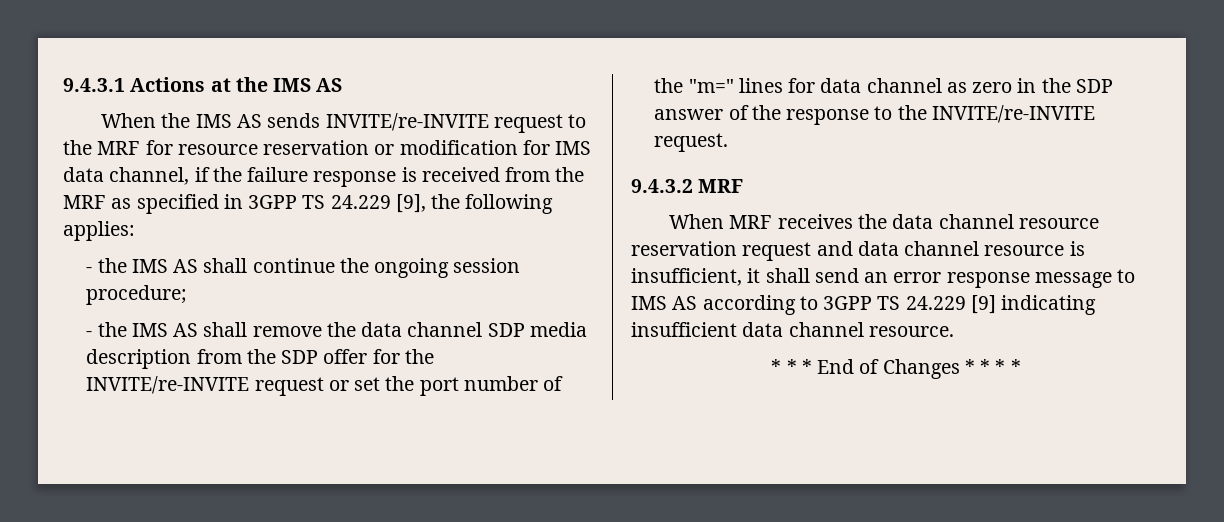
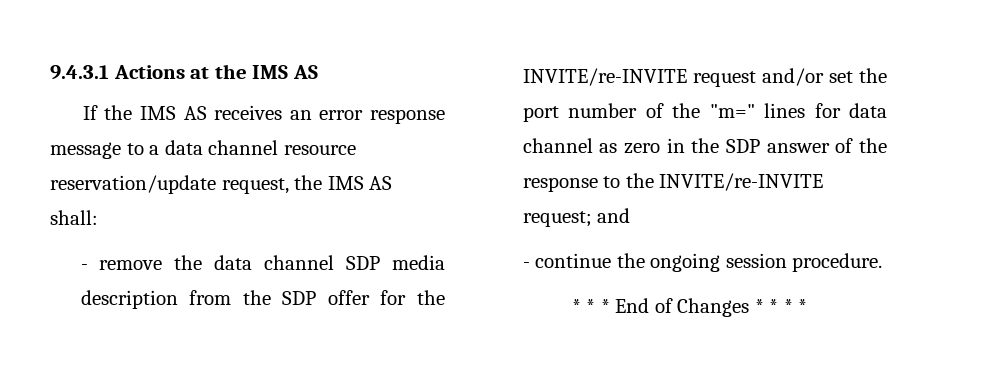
- When the IMS AS sends INVITE/re-INVITE request to the MRF for resource reservation or modification for IMS data channel, if the failure response is received from the MRF as specified in 3GPP TS 24.229 [9], the following applies:
- - the IMS AS shall continue the ongoing session procedure;
- - the IMS AS shall remove the data channel SDP media description from the SDP offer for the INVITE/re-INVITE request or set the port number of the "m=" lines for data channel as zero in the SDP answer of the response to the INVITE/re-INVITE request.
- 9.4.3.2 MRF
- When MRF receives the data channel resource reservation request and data channel resource is insufficient, it shall send an error response message to IMS AS according to 3GPP TS 24.229 [9] indicating insufficient data channel resource.
+ If the IMS AS receives an error response message to a data channel resource reservation/update request, the IMS AS shall:
+ - remove the data channel SDP media description from the SDP offer for the INVITE/re-INVITE request and/or set the port number of the "m=" lines for data channel as zero in the SDP answer of the response to the INVITE/re-INVITE request; and
+ - continue the ongoing session procedure.

